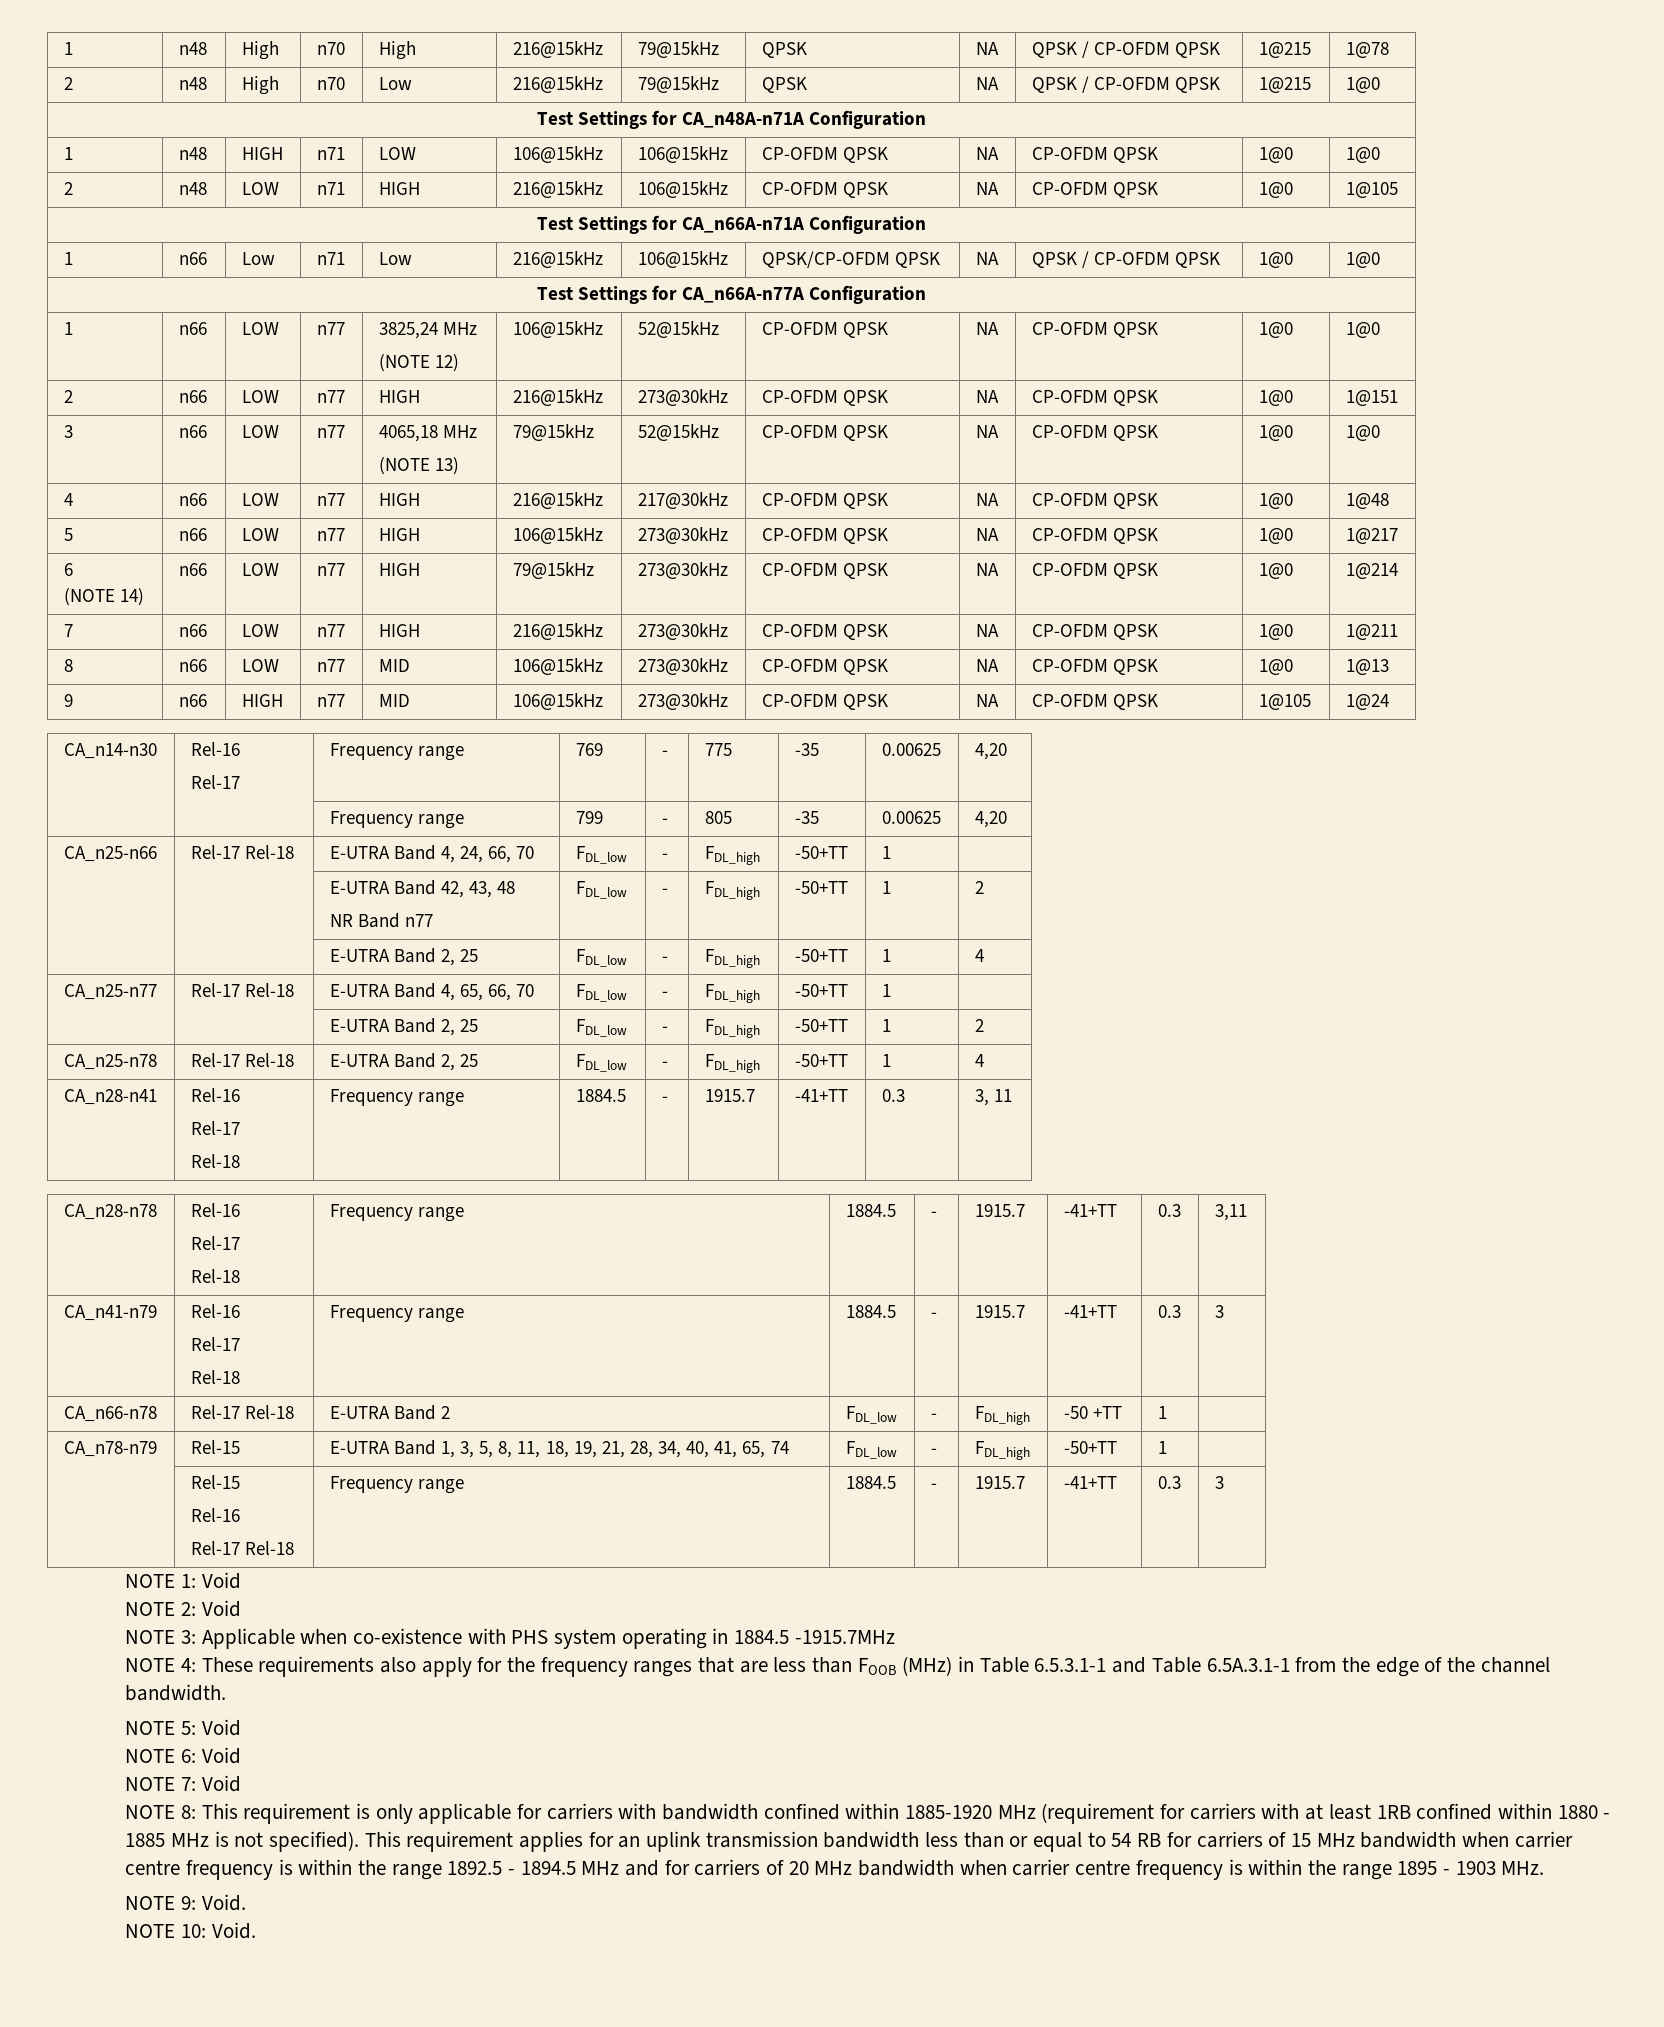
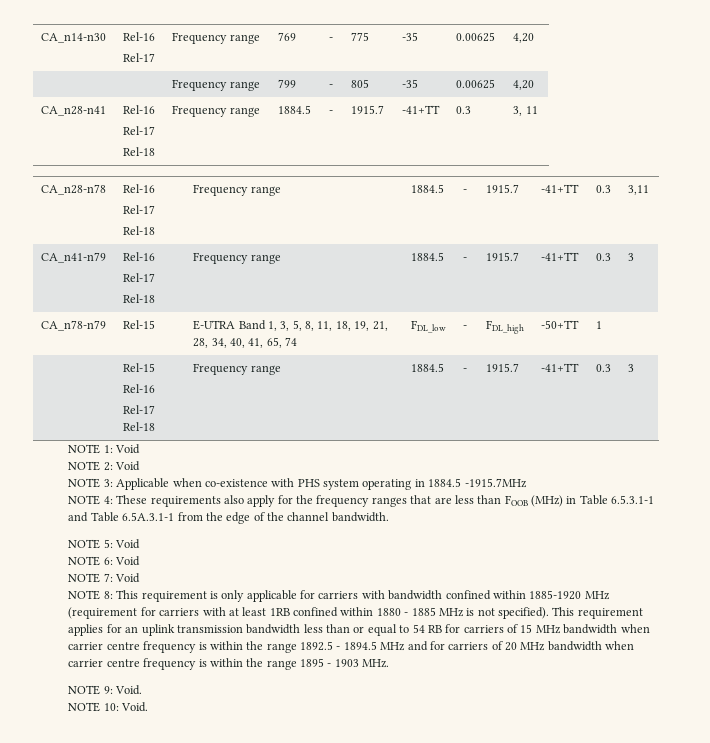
- 1 | n48 | High | n70 | High | 216@15kHz | 79@15kHz | QPSK | NA | QPSK / CP-OFDM QPSK | 1@215 | 1@78
- 2 | n48 | High | n70 | Low | 216@15kHz | 79@15kHz | QPSK | NA | QPSK / CP-OFDM QPSK | 1@215 | 1@0
- Test Settings for CA_n48A-n71A Configuration
- 1 | n48 | HIGH | n71 | LOW | 106@15kHz | 106@15kHz | CP-OFDM QPSK | NA | CP-OFDM QPSK | 1@0 | 1@0
- 2 | n48 | LOW | n71 | HIGH | 216@15kHz | 106@15kHz | CP-OFDM QPSK | NA | CP-OFDM QPSK | 1@0 | 1@105
- Test Settings for CA_n66A-n71A Configuration
- 1 | n66 | Low | n71 | Low | 216@15kHz | 106@15kHz | QPSK/CP-OFDM QPSK | NA | QPSK / CP-OFDM QPSK | 1@0 | 1@0
- Test Settings for CA_n66A-n77A Configuration
- 1 | n66 | LOW | n77 | 3825,24 MHz
- (NOTE 12) | 106@15kHz | 52@15kHz | CP-OFDM QPSK | NA | CP-OFDM QPSK | 1@0 | 1@0
- 2 | n66 | LOW | n77 | HIGH | 216@15kHz | 273@30kHz | CP-OFDM QPSK | NA | CP-OFDM QPSK | 1@0 | 1@151
- 3 | n66 | LOW | n77 | 4065,18 MHz
- (NOTE 13) | 79@15kHz | 52@15kHz | CP-OFDM QPSK | NA | CP-OFDM QPSK | 1@0 | 1@0
- 4 | n66 | LOW | n77 | HIGH | 216@15kHz | 217@30kHz | CP-OFDM QPSK | NA | CP-OFDM QPSK | 1@0 | 1@48
- 5 | n66 | LOW | n77 | HIGH | 106@15kHz | 273@30kHz | CP-OFDM QPSK | NA | CP-OFDM QPSK | 1@0 | 1@217
- 6
- (NOTE 14) | n66 | LOW | n77 | HIGH | 79@15kHz | 273@30kHz | CP-OFDM QPSK | NA | CP-OFDM QPSK | 1@0 | 1@214
- 7 | n66 | LOW | n77 | HIGH | 216@15kHz | 273@30kHz | CP-OFDM QPSK | NA | CP-OFDM QPSK | 1@0 | 1@211
- 8 | n66 | LOW | n77 | MID | 106@15kHz | 273@30kHz | CP-OFDM QPSK | NA | CP-OFDM QPSK | 1@0 | 1@13
- 9 | n66 | HIGH | n77 | MID | 106@15kHz | 273@30kHz | CP-OFDM QPSK | NA | CP-OFDM QPSK | 1@105 | 1@24
- CA_n25-n66 | Rel-17 Rel-18 | E-UTRA Band 4, 24, 66, 70 | FDL_low | - | FDL_high | -50+TT | 1 |
- | | E-UTRA Band 42, 43, 48
- NR Band n77 | FDL_low | - | FDL_high | -50+TT | 1 | 2
- | | E-UTRA Band 2, 25 | FDL_low | - | FDL_high | -50+TT | 1 | 4
- CA_n25-n77 | Rel-17 Rel-18 | E-UTRA Band 4, 65, 66, 70 | FDL_low | - | FDL_high | -50+TT | 1 |
- | | E-UTRA Band 2, 25 | FDL_low | - | FDL_high | -50+TT | 1 | 2
- CA_n25-n78 | Rel-17 Rel-18 | E-UTRA Band 2, 25 | FDL_low | - | FDL_high | -50+TT | 1 | 4
- CA_n66-n78 | Rel-17 Rel-18 | E-UTRA Band 2 | FDL_low | - | FDL_high | -50 +TT | 1 |

